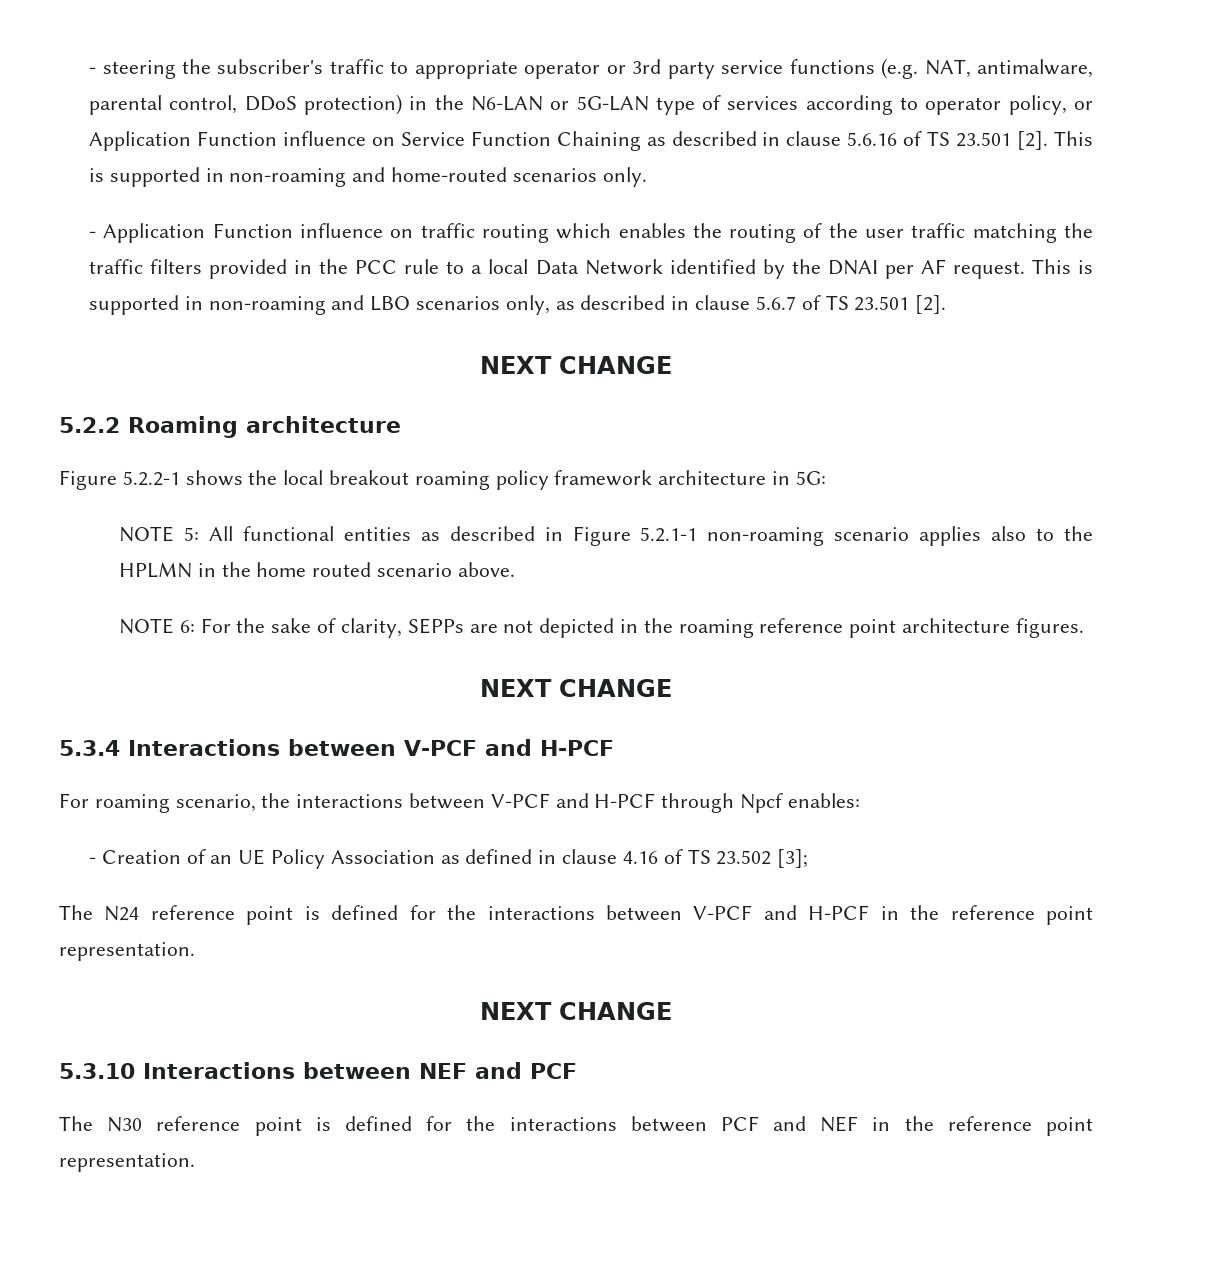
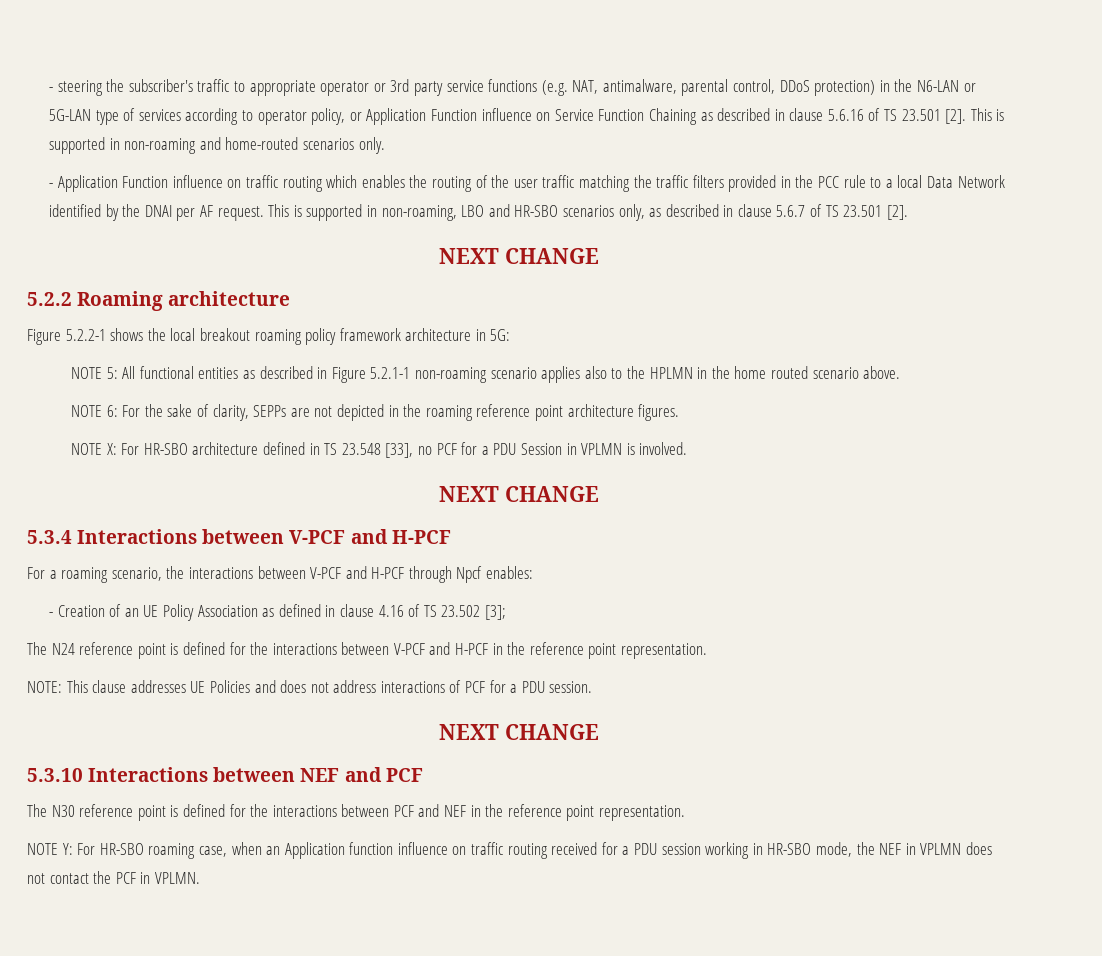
- This is supported in non-roaming and LBO scenarios only, as described in clause 5.6.7 of TS 23.501 [2].
+ This is supported in non-roaming, LBO and HR-SBO scenarios only, as described in clause 5.6.7 of TS 23.501 [2].
+ NOTE X: For HR-SBO architecture defined in TS 23.548 [33], no PCF for a PDU Session in VPLMN is involved.
- For roaming scenario, the interactions between V-PCF and H-PCF through Npcf enables:
+ For a roaming scenario, the interactions between V-PCF and H-PCF through Npcf enables:
+ NOTE: This clause addresses UE Policies and does not address interactions of PCF for a PDU session.
+ NOTE Y: For HR-SBO roaming case, when an Application function influence on traffic routing received for a PDU session working in HR-SBO mode, the NEF in VPLMN does not contact the PCF in VPLMN.

